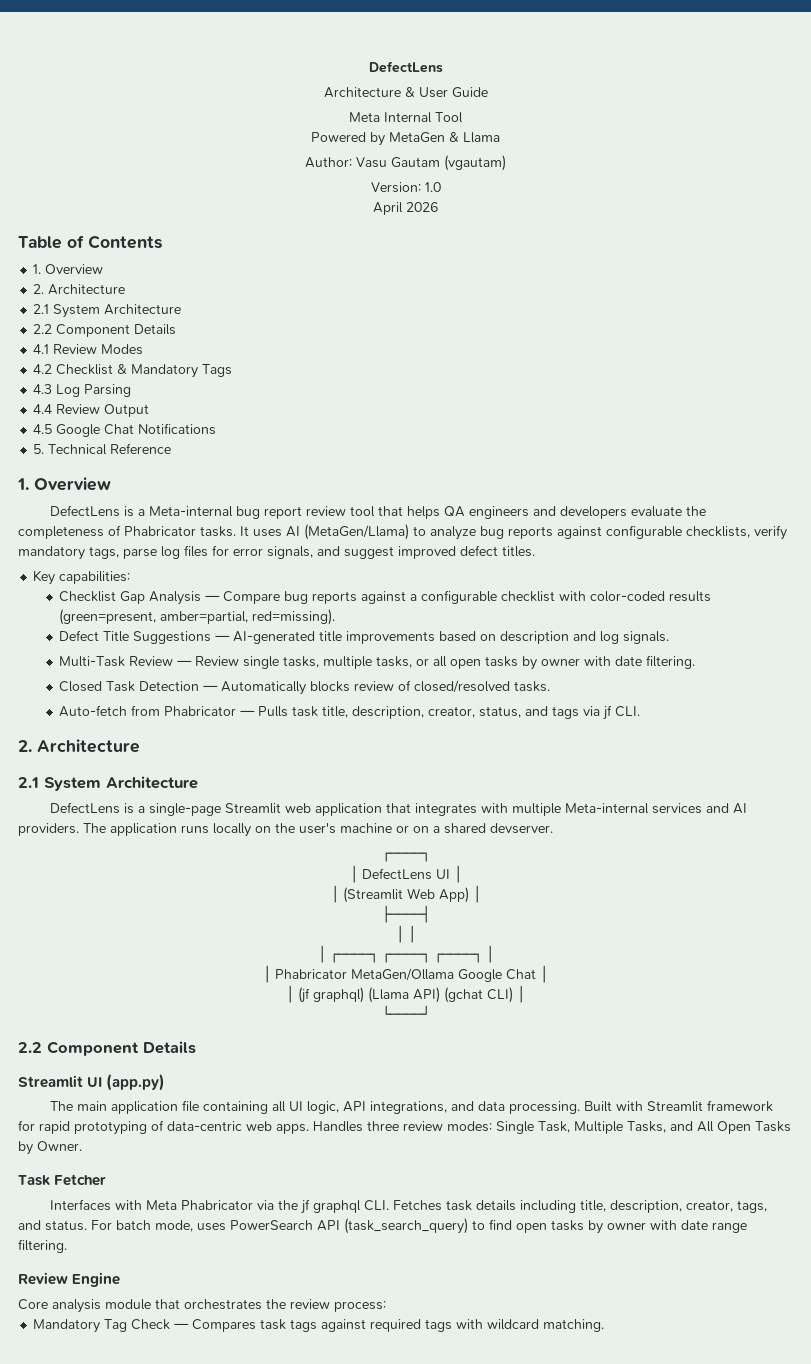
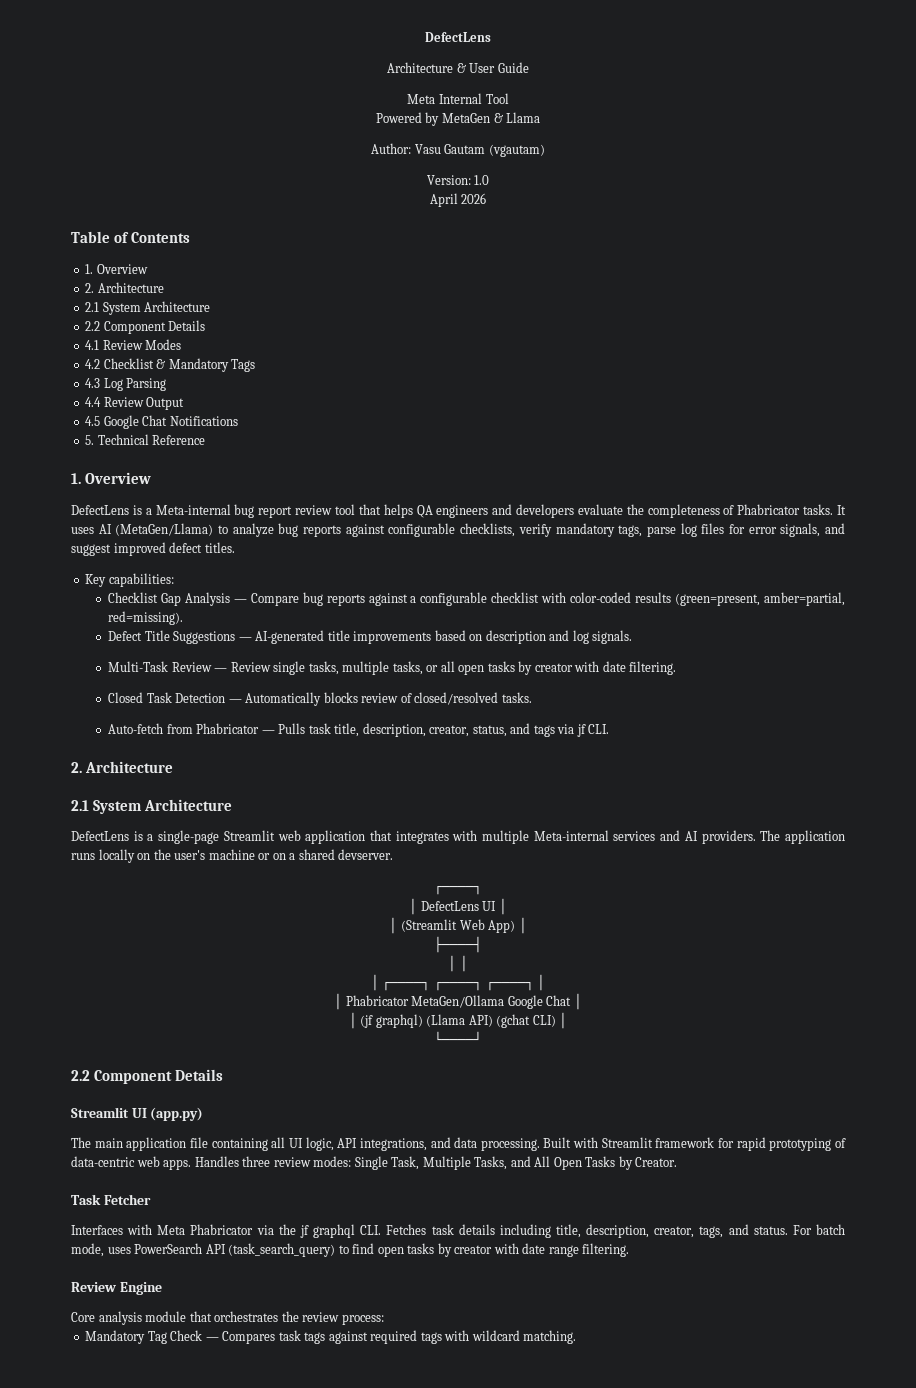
- Multi-Task Review — Review single tasks, multiple tasks, or all open tasks by owner with date filtering.
+ Multi-Task Review — Review single tasks, multiple tasks, or all open tasks by creator with date filtering.
- Handles three review modes: Single Task, Multiple Tasks, and All Open Tasks by Owner.
+ Handles three review modes: Single Task, Multiple Tasks, and All Open Tasks by Creator.
- For batch mode, uses PowerSearch API (task_search_query) to find open tasks by owner with date range filtering.
+ For batch mode, uses PowerSearch API (task_search_query) to find open tasks by creator with date range filtering.

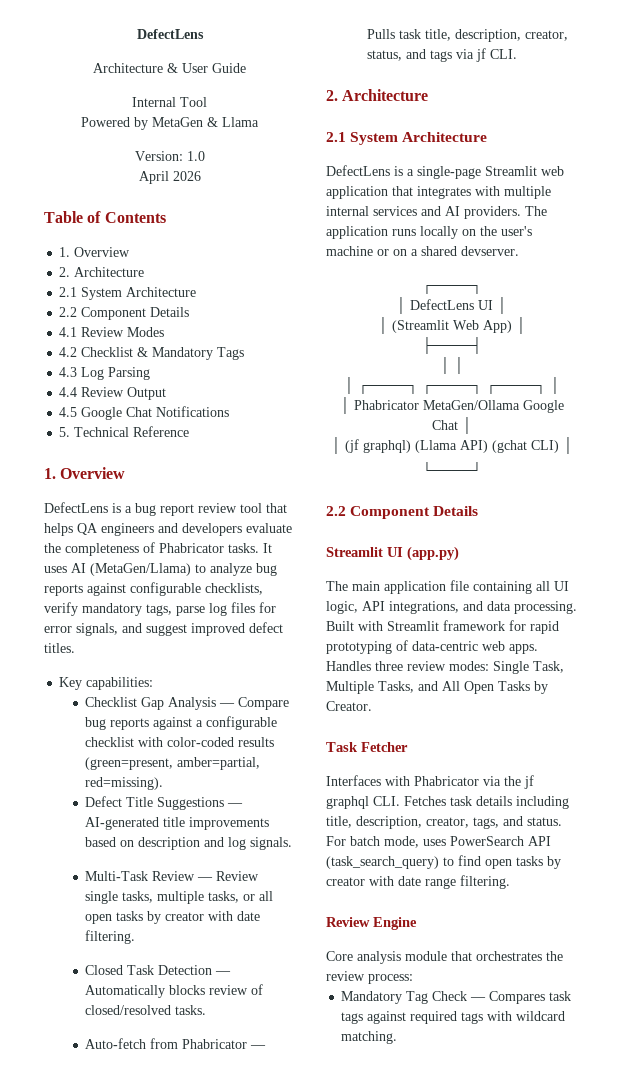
- Meta Internal Tool
+ Internal Tool
- Author: Vasu Gautam (vgautam)
- DefectLens is a Meta-internal bug report review tool that helps QA engineers and developers evaluate the completeness of Phabricator tasks.
+ DefectLens is a bug report review tool that helps QA engineers and developers evaluate the completeness of Phabricator tasks.
- DefectLens is a single-page Streamlit web application that integrates with multiple Meta-internal services and AI providers.
+ DefectLens is a single-page Streamlit web application that integrates with multiple internal services and AI providers.
- Interfaces with Meta Phabricator via the jf graphql CLI. Fetches task details including title, description, creator, tags, and status.
+ Interfaces with Phabricator via the jf graphql CLI. Fetches task details including title, description, creator, tags, and status.

